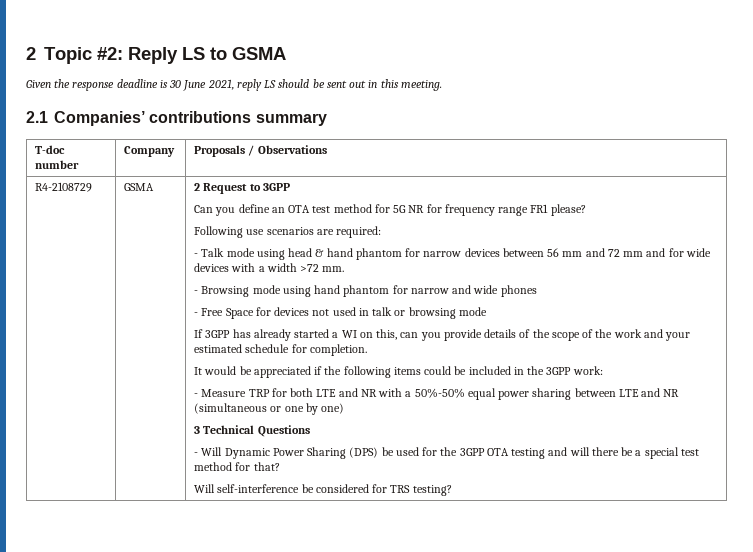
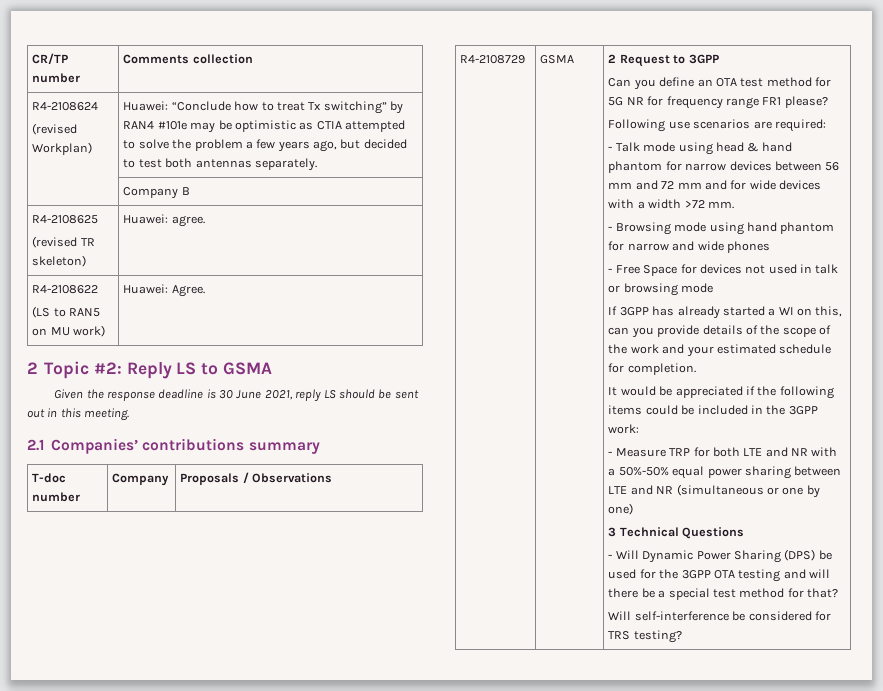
+ CR/TP number | Comments collection
+ R4-2108624
+ (revised Workplan) | Huawei: “Conclude how to treat Tx switching” by RAN4 #101e may be optimistic as CTIA attempted to solve the problem a few years ago, but decided to test both antennas separately.
+ | Company B
+ R4-2108625
+ (revised TR skeleton) | Huawei: agree.
+ R4-2108622
+ (LS to RAN5 on MU work) | Huawei: Agree.

